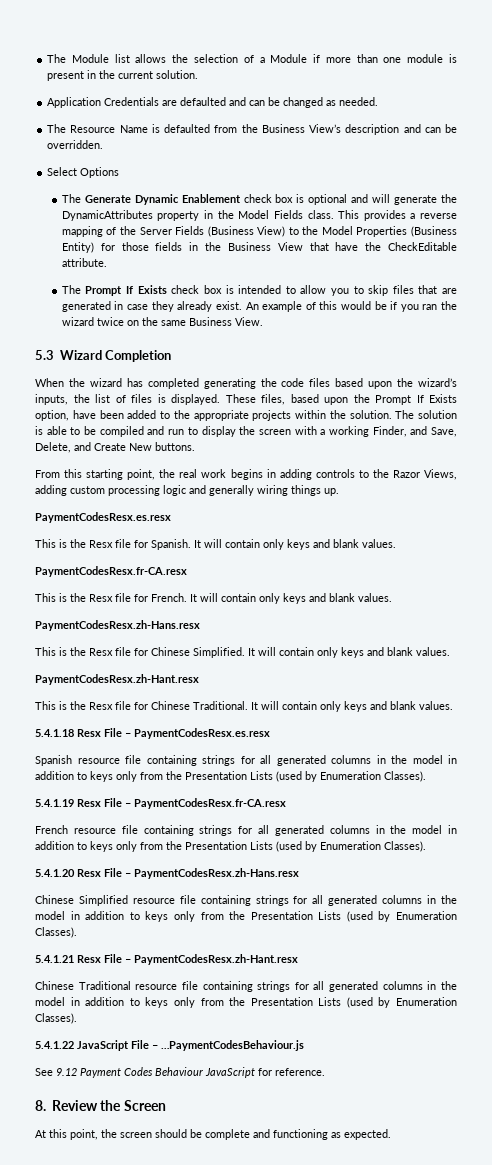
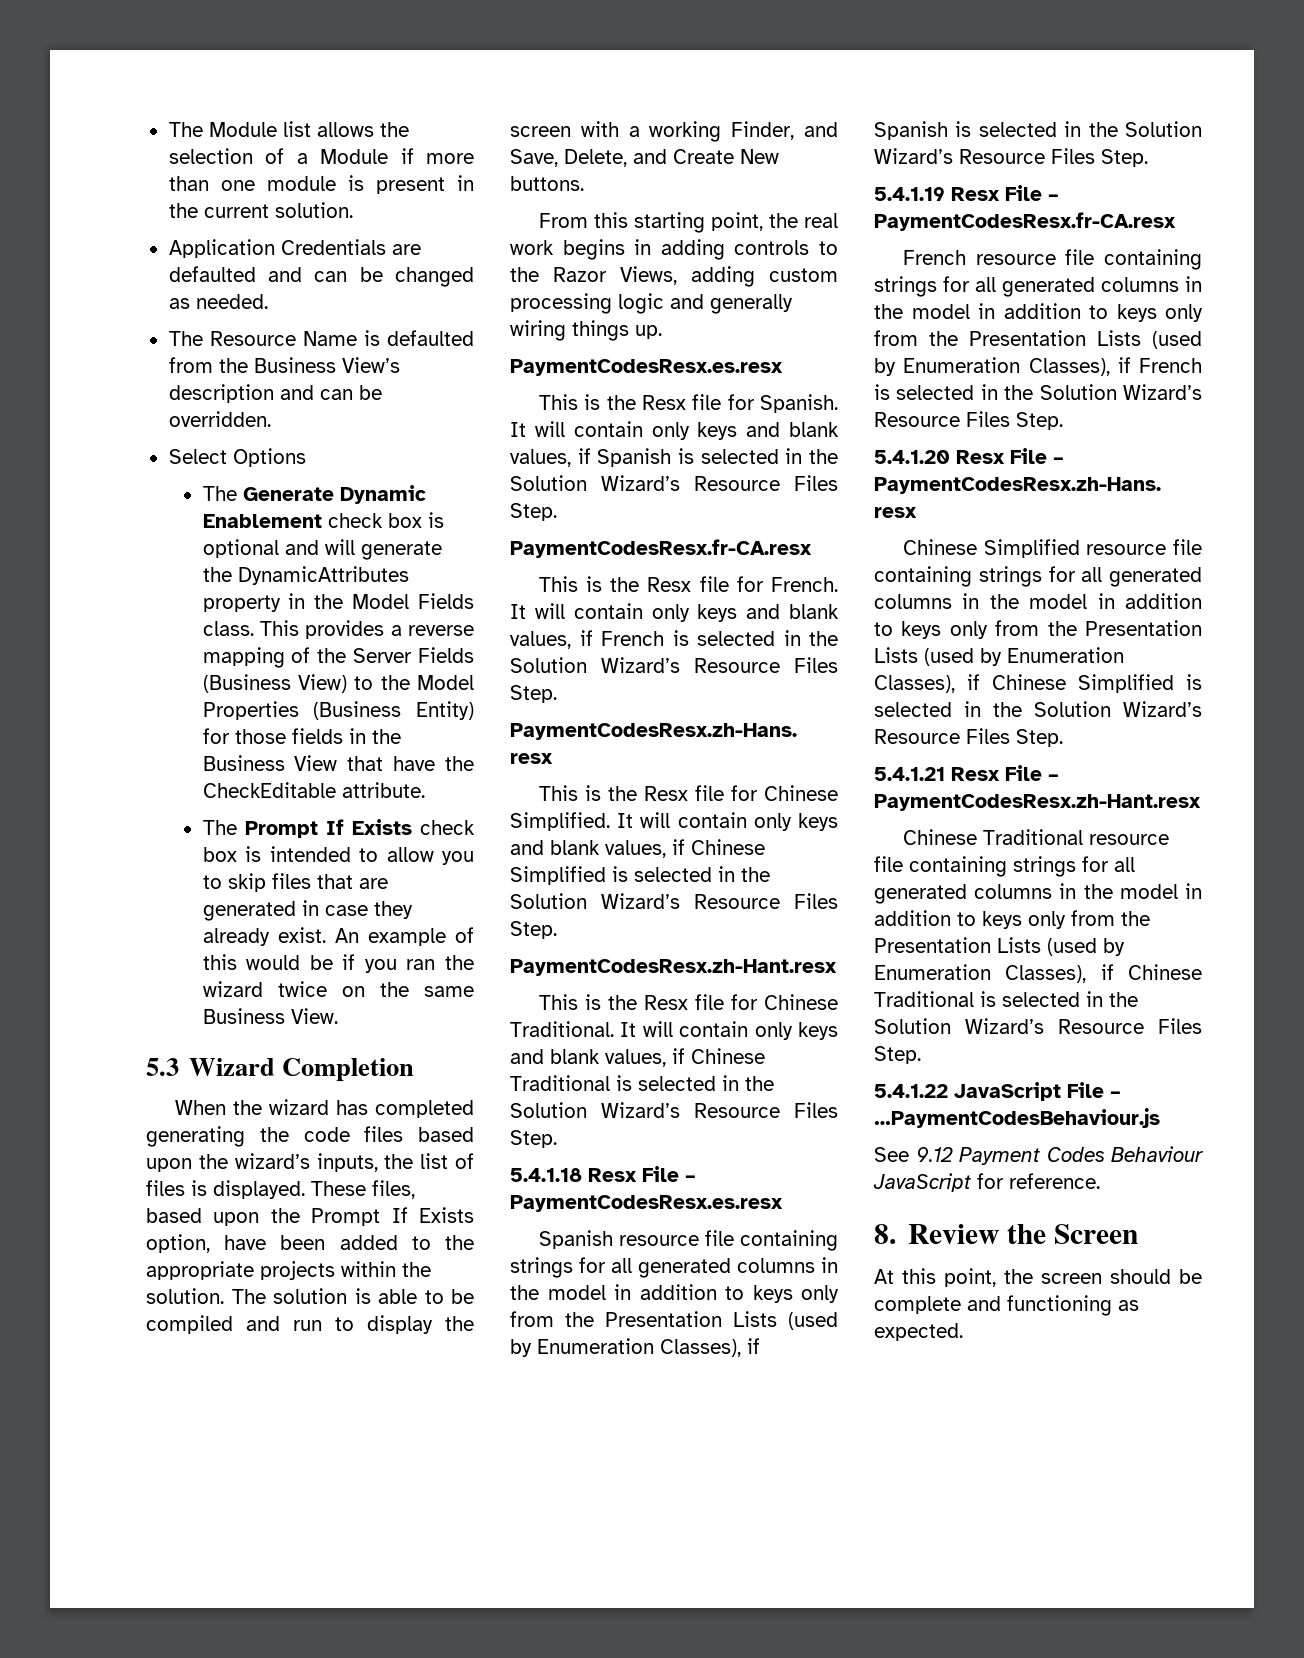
- This is the Resx file for Spanish. It will contain only keys and blank values.
+ This is the Resx file for Spanish. It will contain only keys and blank values, if Spanish is selected in the Solution Wizard’s Resource Files Step.
- This is the Resx file for French. It will contain only keys and blank values.
+ This is the Resx file for French. It will contain only keys and blank values, if French is selected in the Solution Wizard’s Resource Files Step.
- This is the Resx file for Chinese Simplified. It will contain only keys and blank values.
+ This is the Resx file for Chinese Simplified. It will contain only keys and blank values, if Chinese Simplified is selected in the Solution Wizard’s Resource Files Step.
- This is the Resx file for Chinese Traditional. It will contain only keys and blank values.
+ This is the Resx file for Chinese Traditional. It will contain only keys and blank values, if Chinese Traditional is selected in the Solution Wizard’s Resource Files Step.
- Spanish resource file containing strings for all generated columns in the model in addition to keys only from the Presentation Lists (used by Enumeration Classes).
+ Spanish resource file containing strings for all generated columns in the model in addition to keys only from the Presentation Lists (used by Enumeration Classes), if Spanish is selected in the Solution Wizard’s Resource Files Step.
- French resource file containing strings for all generated columns in the model in addition to keys only from the Presentation Lists (used by Enumeration Classes).
+ French resource file containing strings for all generated columns in the model in addition to keys only from the Presentation Lists (used by Enumeration Classes), if French is selected in the Solution Wizard’s Resource Files Step.
- Chinese Simplified resource file containing strings for all generated columns in the model in addition to keys only from the Presentation Lists (used by Enumeration Classes).
+ Chinese Simplified resource file containing strings for all generated columns in the model in addition to keys only from the Presentation Lists (used by Enumeration Classes), if Chinese Simplified is selected in the Solution Wizard’s Resource Files Step.
- Chinese Traditional resource file containing strings for all generated columns in the model in addition to keys only from the Presentation Lists (used by Enumeration Classes).
+ Chinese Traditional resource file containing strings for all generated columns in the model in addition to keys only from the Presentation Lists (used by Enumeration Classes), if Chinese Traditional is selected in the Solution Wizard’s Resource Files Step.

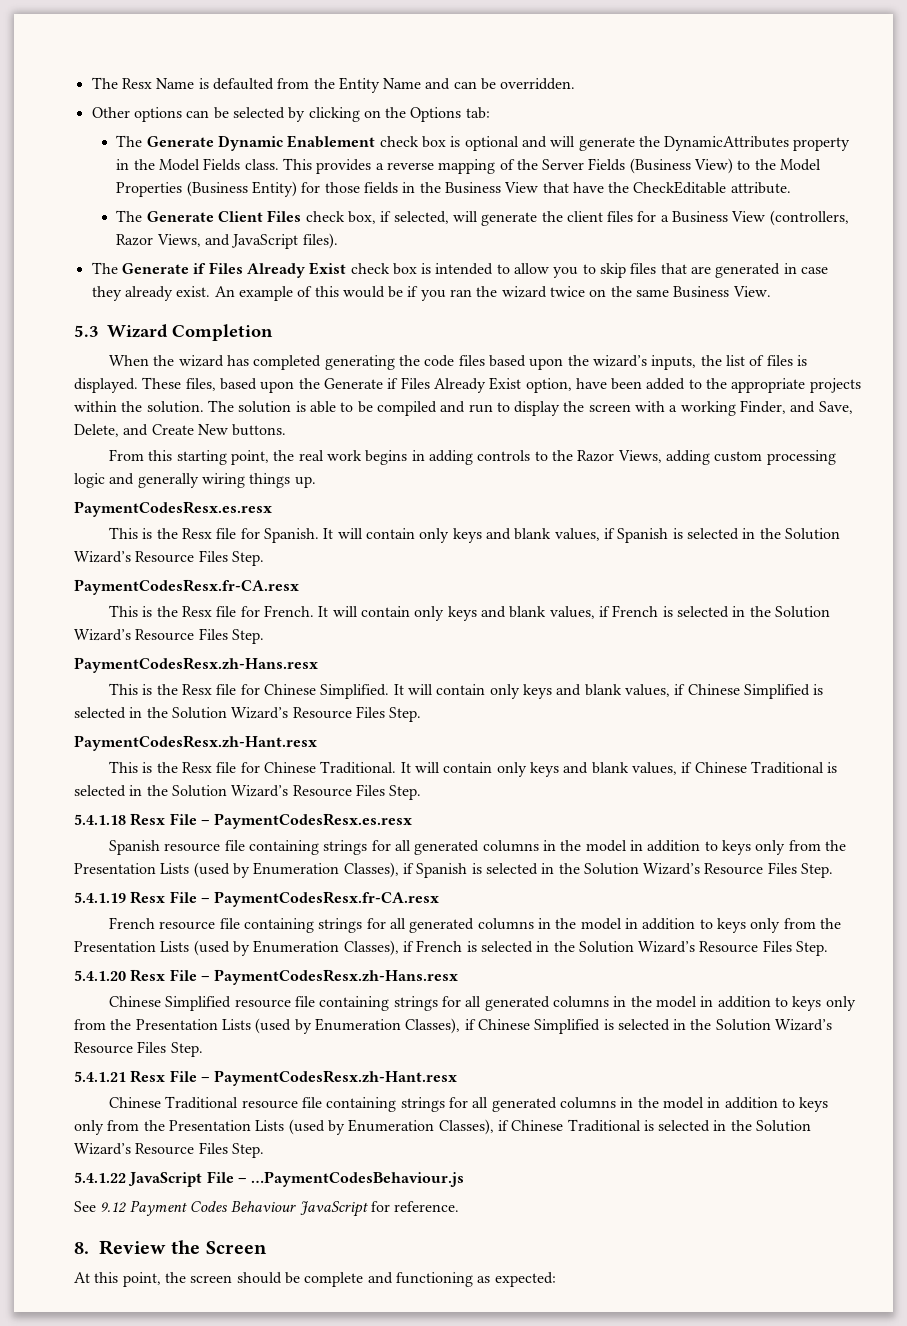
- The Module list allows the selection of a Module if more than one module is present in the current solution.
- Application Credentials are defaulted and can be changed as needed.
- The Resource Name is defaulted from the Business View’s description and can be overridden.
+ The Resx Name is defaulted from the Entity Name and can be overridden.
- Select Options
+ Other options can be selected by clicking on the Options tab:
- The Prompt If Exists check box is intended to allow you to skip files that are generated in case they already exist.
+ The Generate Client Files check box, if selected, will generate the client files for a Business View (controllers, Razor Views, and JavaScript files).
+ The Generate if Files Already Exist check box is intended to allow you to skip files that are generated in case they already exist.
- These files, based upon the Prompt If Exists option, have been added to the appropriate projects within the solution.
+ These files, based upon the Generate if Files Already Exist option, have been added to the appropriate projects within the solution.
- At this point, the screen should be complete and functioning as expected.
+ At this point, the screen should be complete and functioning as expected:

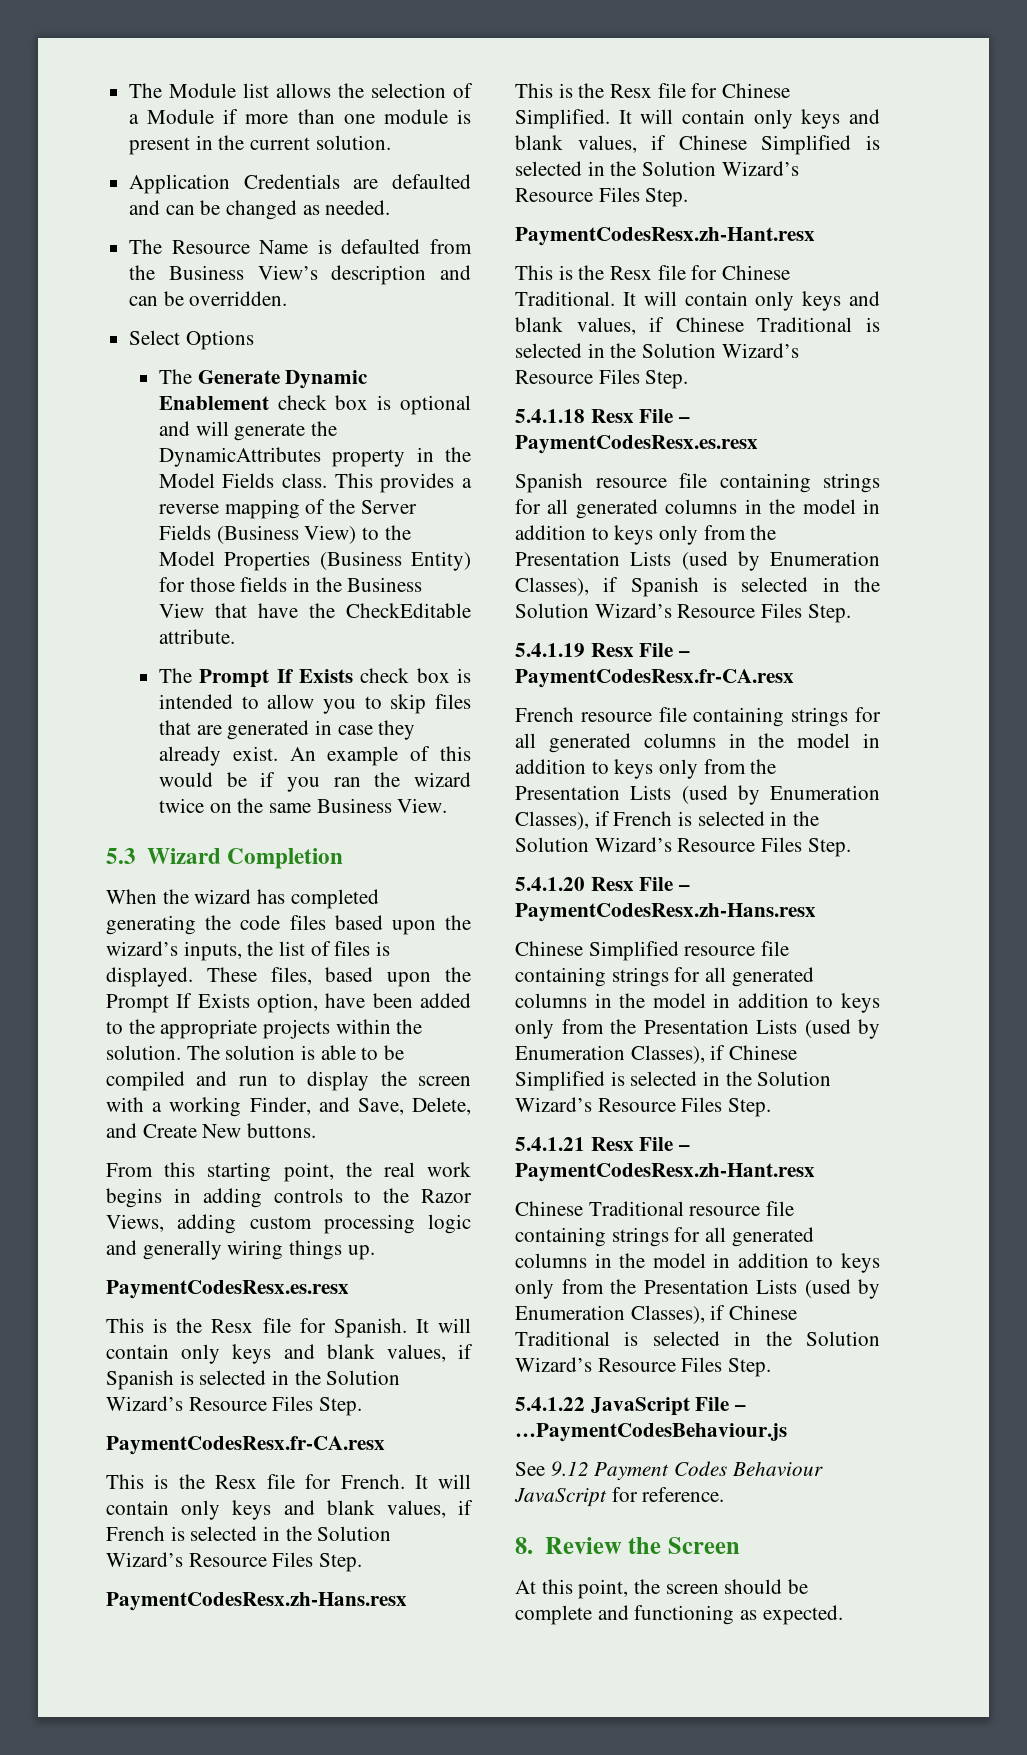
- The Resx Name is defaulted from the Entity Name and can be overridden.
+ The Module list allows the selection of a Module if more than one module is present in the current solution.
+ Application Credentials are defaulted and can be changed as needed.
+ The Resource Name is defaulted from the Business View’s description and can be overridden.
- Other options can be selected by clicking on the Options tab:
+ Select Options
- The Generate Client Files check box, if selected, will generate the client files for a Business View (controllers, Razor Views, and JavaScript files).
- The Generate if Files Already Exist check box is intended to allow you to skip files that are generated in case they already exist.
+ The Prompt If Exists check box is intended to allow you to skip files that are generated in case they already exist.
- These files, based upon the Generate if Files Already Exist option, have been added to the appropriate projects within the solution.
+ These files, based upon the Prompt If Exists option, have been added to the appropriate projects within the solution.
- At this point, the screen should be complete and functioning as expected:
+ At this point, the screen should be complete and functioning as expected.

